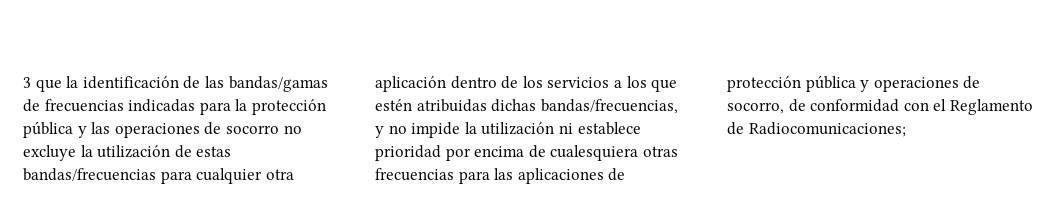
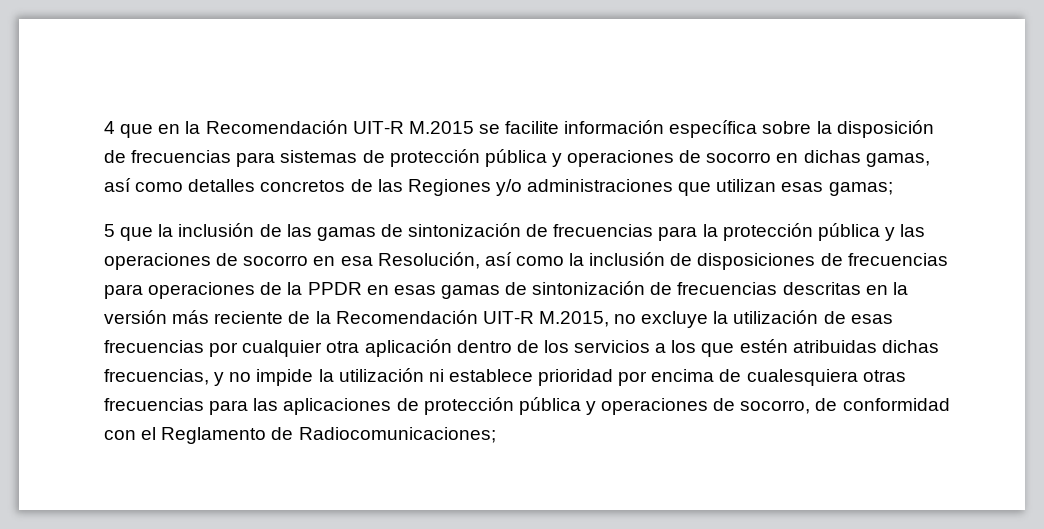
- 3 que la identificación de las bandas/gamas de frecuencias indicadas para la protección pública y las operaciones de socorro no excluye la utilización de estas bandas/frecuencias para cualquier otra aplicación dentro de los servicios a los que estén atribuidas dichas bandas/frecuencias, y no impide la utilización ni establece prioridad por encima de cualesquiera otras frecuencias para las aplicaciones de protección pública y operaciones de socorro, de conformidad con el Reglamento de Radiocomunicaciones;
+ 4 que en la Recomendación UIT-R M.2015 se facilite información específica sobre la disposición de frecuencias para sistemas de protección pública y operaciones de socorro en dichas gamas, así como detalles concretos de las Regiones y/o administraciones que utilizan esas gamas;
+ 5 que la inclusión de las gamas de sintonización de frecuencias para la protección pública y las operaciones de socorro en esa Resolución, así como la inclusión de disposiciones de frecuencias para operaciones de la PPDR en esas gamas de sintonización de frecuencias descritas en la versión más reciente de la Recomendación UIT-R M.2015, no excluye la utilización de esas frecuencias por cualquier otra aplicación dentro de los servicios a los que estén atribuidas dichas frecuencias, y no impide la utilización ni establece prioridad por encima de cualesquiera otras frecuencias para las aplicaciones de protección pública y operaciones de socorro, de conformidad con el Reglamento de Radiocomunicaciones;

